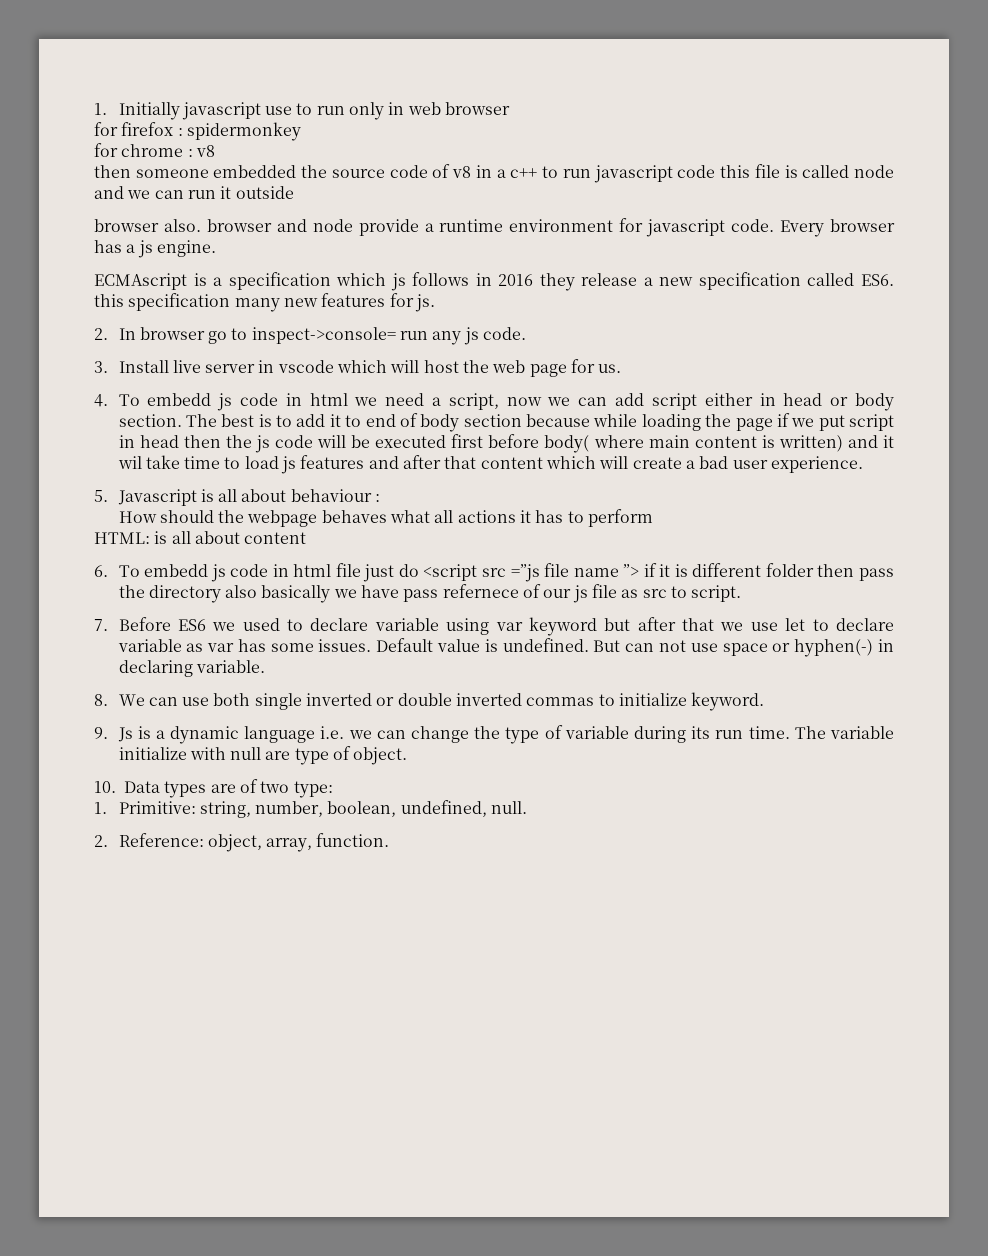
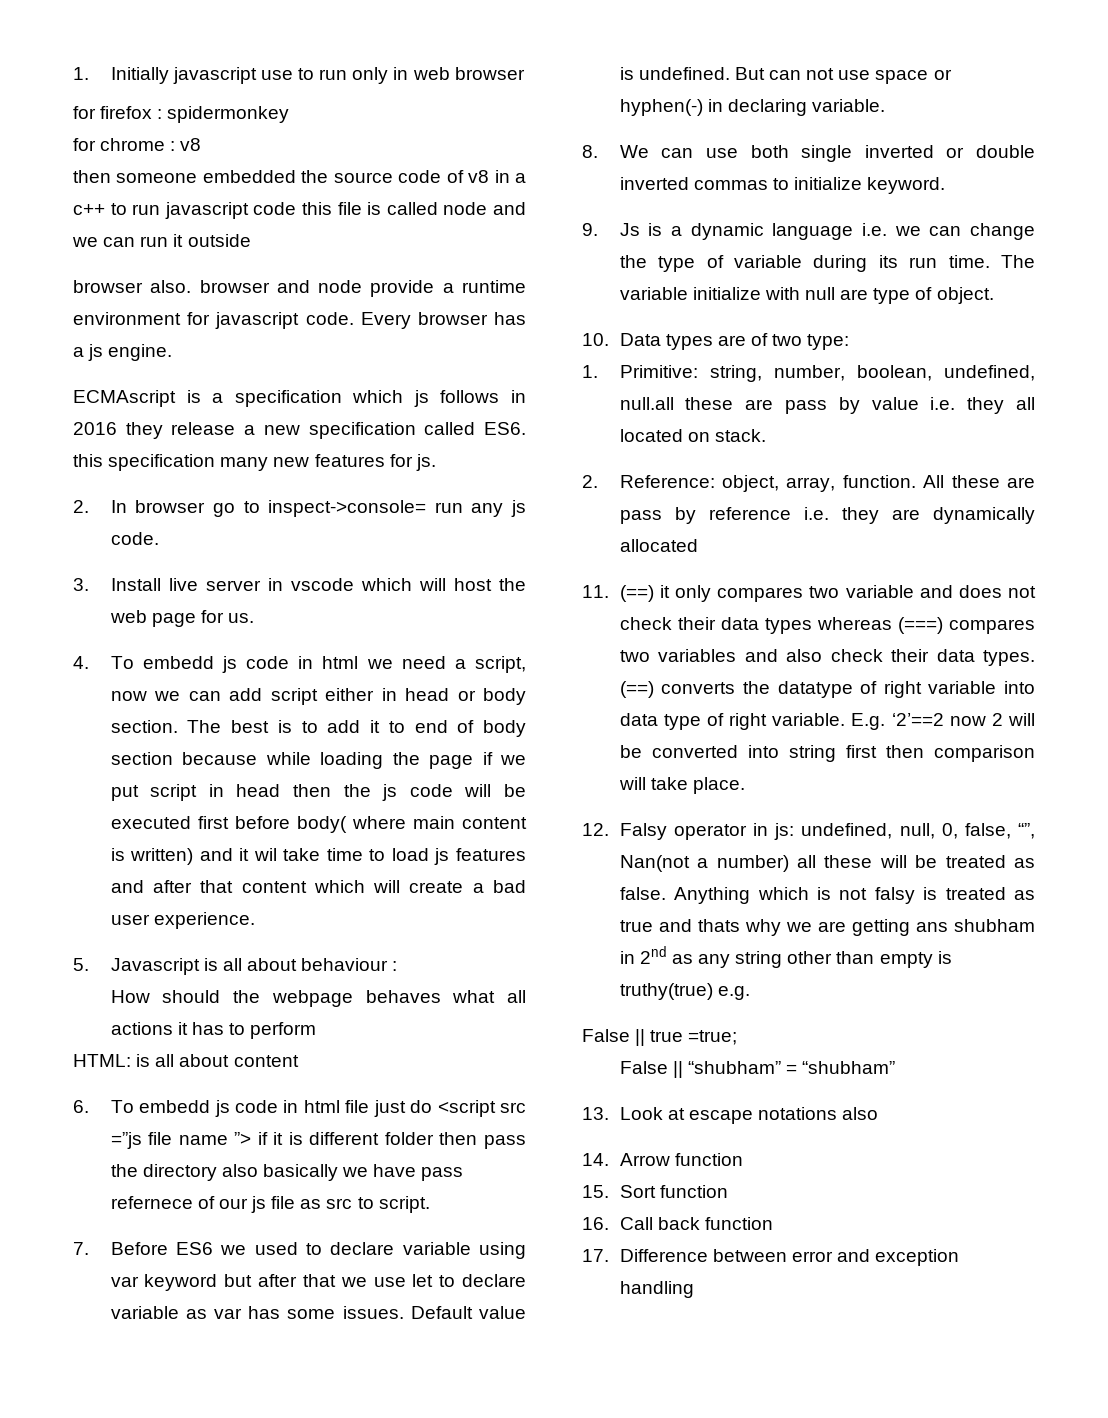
- 1. Primitive: string, number, boolean, undefined, null.
+ 1. Primitive: string, number, boolean, undefined, null.all these are pass by value i.e. they all located on stack.
+ All these are pass by reference i.e. they are dynamically allocated
+ 11. (==) it only compares two variable and does not check their data types whereas (===) compares two variables and also check their data types. (==) converts the datatype of right variable into data type of right variable. E.g. ‘2’==2 now 2 will be converted into string first then comparison will take place.
+ 12. Falsy operator in js: undefined, null, 0, false, “”, Nan(not a number) all these will be treated as false. Anything which is not falsy is treated as true and thats why we are getting ans shubham in 2nd as any string other than empty is truthy(true) e.g.
+ False || true =true;
+ False || “shubham” = “shubham”
+ 13. Look at escape notations also
+ 14. Arrow function
+ 15. Sort function
+ 16. Call back function
+ 17. Difference between error and exception handling

